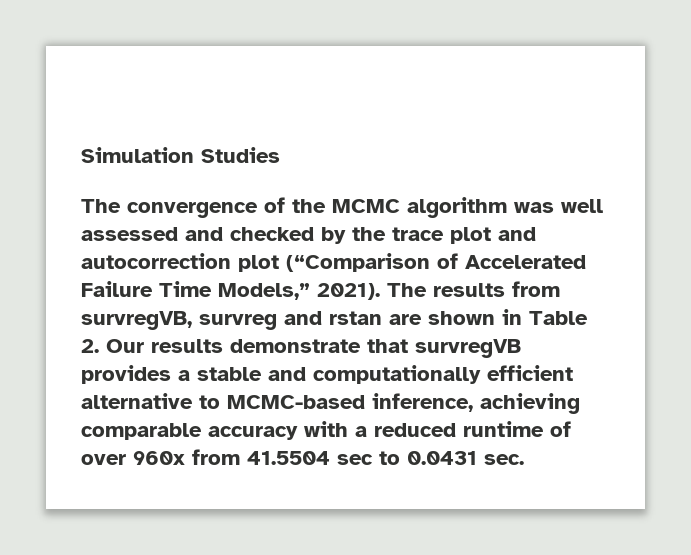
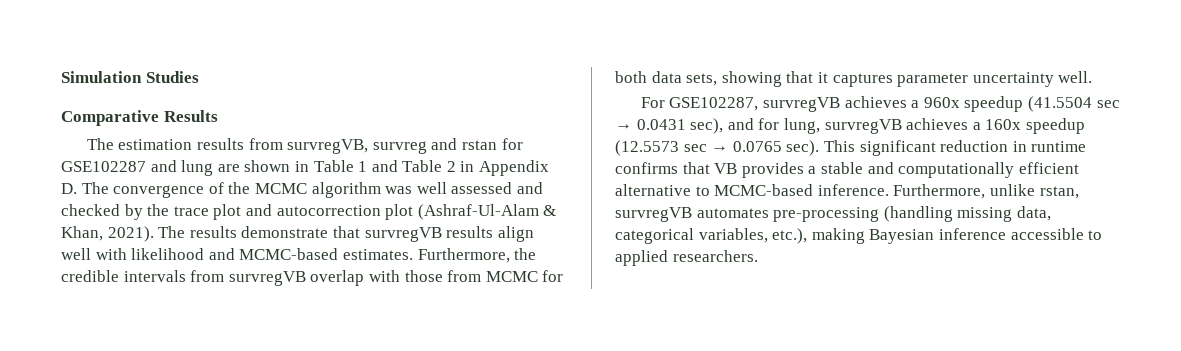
- The convergence of the MCMC algorithm was well assessed and checked by the trace plot and autocorrection plot (“Comparison of Accelerated Failure Time Models,” 2021). The results from survregVB, survreg and rstan are shown in Table 2. Our results demonstrate that survregVB provides a stable and computationally efficient alternative to MCMC-based inference, achieving comparable accuracy with a reduced runtime of over 960x from 41.5504 sec to 0.0431 sec.
+ Comparative Results
+ The estimation results from survregVB, survreg and rstan for GSE102287 and lung are shown in Table 1 and Table 2 in Appendix D. The convergence of the MCMC algorithm was well assessed and checked by the trace plot and autocorrection plot (Ashraf-Ul-Alam & Khan, 2021). The results demonstrate that survregVB results align well with likelihood and MCMC-based estimates. Furthermore, the credible intervals from survregVB overlap with those from MCMC for both data sets, showing that it captures parameter uncertainty well.
+ For GSE102287, survregVB achieves a 960x speedup (41.5504 sec → 0.0431 sec), and for lung, survregVB achieves a 160x speedup (12.5573 sec → 0.0765 sec). This significant reduction in runtime confirms that VB provides a stable and computationally efficient alternative to MCMC-based inference. Furthermore, unlike rstan, survregVB automates pre-processing (handling missing data, categorical variables, etc.), making Bayesian inference accessible to applied researchers.

